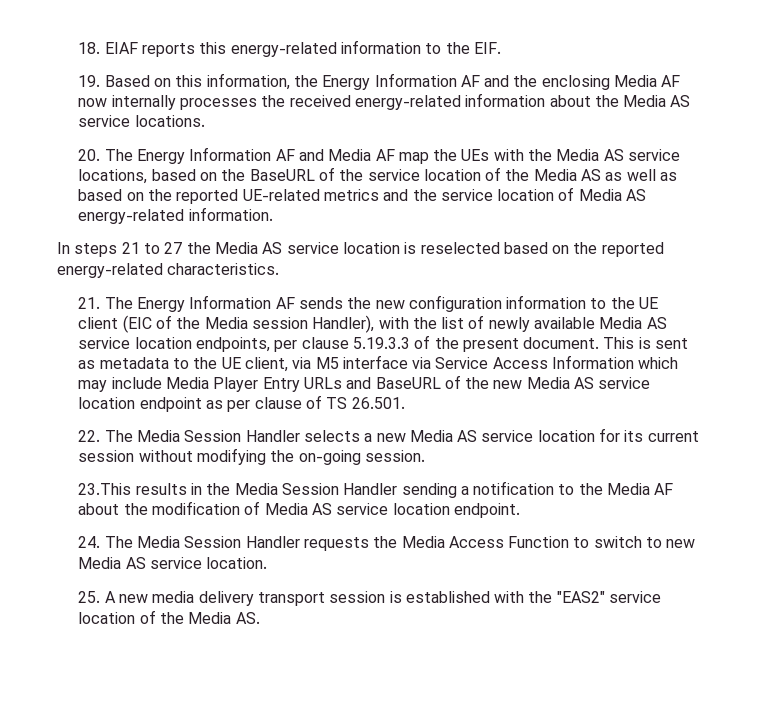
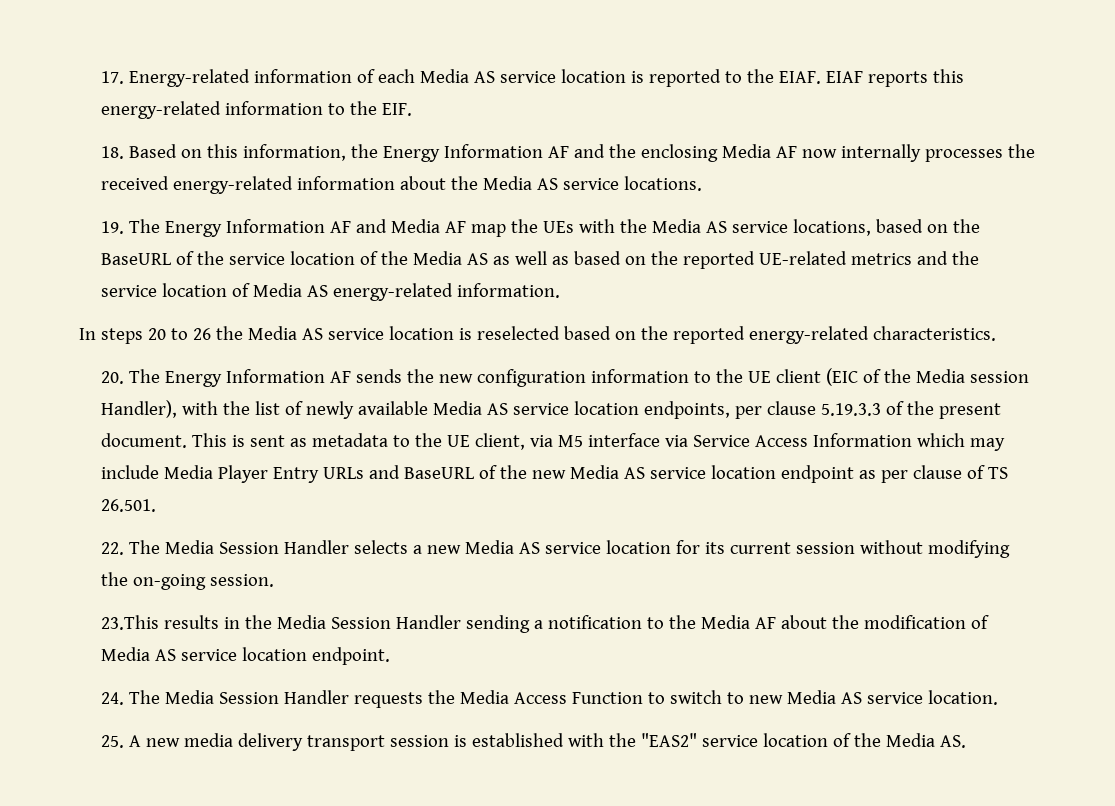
- 18. EIAF reports this energy-related information to the EIF.
+ 17. Energy-related information of each Media AS service location is reported to the EIAF. EIAF reports this energy-related information to the EIF.
- 19. Based on this information, the Energy Information AF and the enclosing Media AF now internally processes the received energy-related information about the Media AS service locations.
+ 18. Based on this information, the Energy Information AF and the enclosing Media AF now internally processes the received energy-related information about the Media AS service locations.
- 20. The Energy Information AF and Media AF map the UEs with the Media AS service locations, based on the BaseURL of the service location of the Media AS as well as based on the reported UE-related metrics and the service location of Media AS energy-related information.
+ 19. The Energy Information AF and Media AF map the UEs with the Media AS service locations, based on the BaseURL of the service location of the Media AS as well as based on the reported UE-related metrics and the service location of Media AS energy-related information.
- In steps 21 to 27 the Media AS service location is reselected based on the reported energy-related characteristics.
+ In steps 20 to 26 the Media AS service location is reselected based on the reported energy-related characteristics.
- 21. The Energy Information AF sends the new configuration information to the UE client (EIC of the Media session Handler), with the list of newly available Media AS service location endpoints, per clause 5.19.3.3 of the present document.
+ 20. The Energy Information AF sends the new configuration information to the UE client (EIC of the Media session Handler), with the list of newly available Media AS service location endpoints, per clause 5.19.3.3 of the present document.

